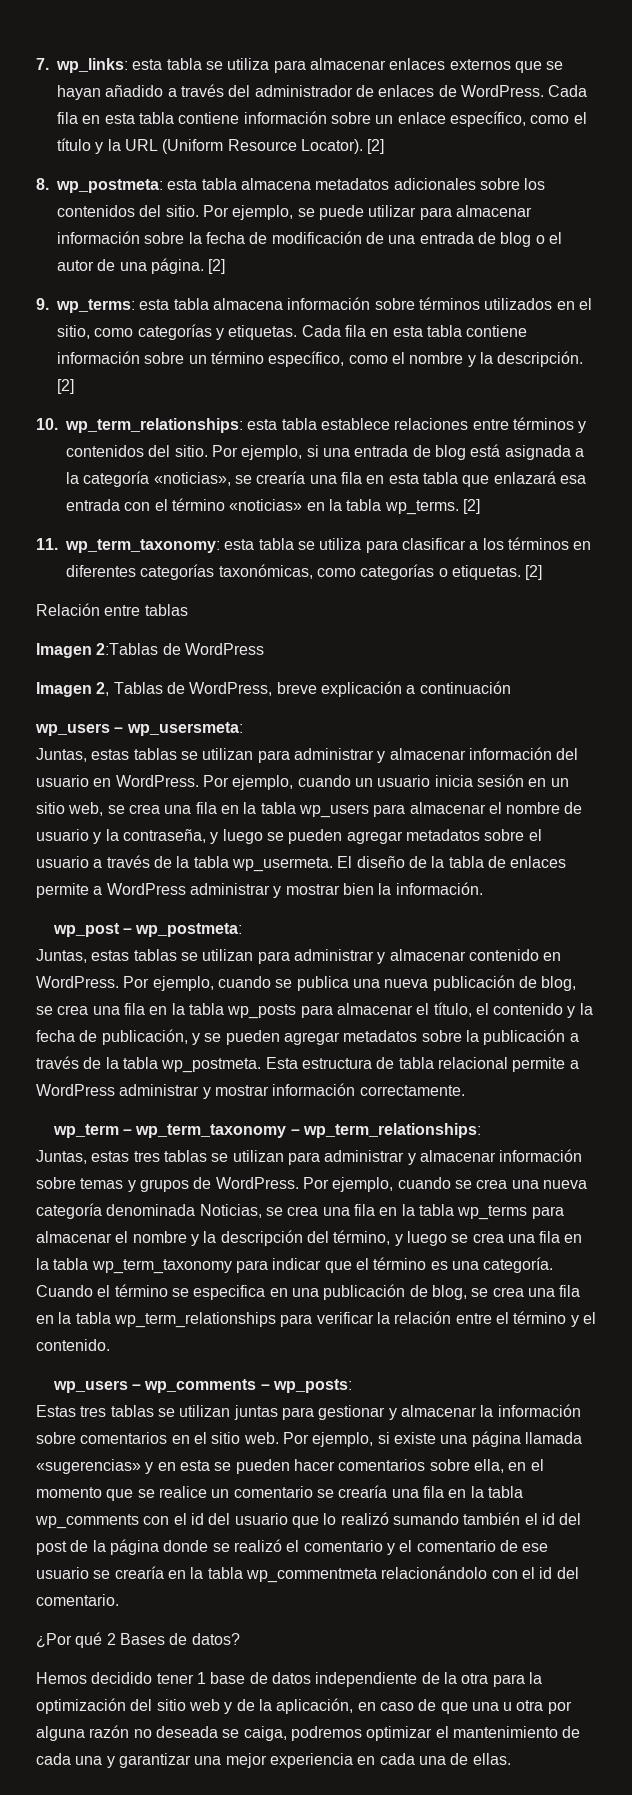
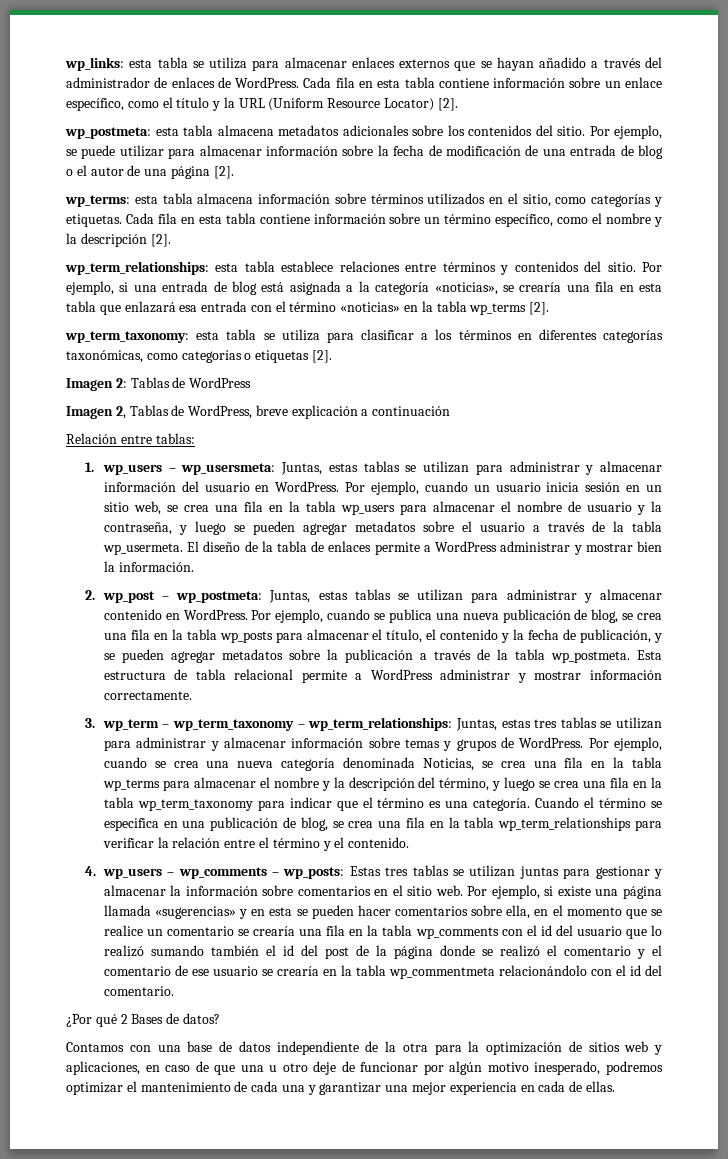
- 7. wp_links: esta tabla se utiliza para almacenar enlaces externos que se hayan añadido a través del administrador de enlaces de WordPress.
+ wp_links: esta tabla se utiliza para almacenar enlaces externos que se hayan añadido a través del administrador de enlaces de WordPress.
- Cada fila en esta tabla contiene información sobre un enlace específico, como el título y la URL (Uniform Resource Locator). [2]
- 8. wp_postmeta: esta tabla almacena metadatos adicionales sobre los contenidos del sitio.
+ Cada fila en esta tabla contiene información sobre un enlace específico, como el título y la URL (Uniform Resource Locator) [2].
+ wp_postmeta: esta tabla almacena metadatos adicionales sobre los contenidos del sitio.
- Por ejemplo, se puede utilizar para almacenar información sobre la fecha de modificación de una entrada de blog o el autor de una página. [2]
- 9. wp_terms: esta tabla almacena información sobre términos utilizados en el sitio, como categorías y etiquetas.
+ Por ejemplo, se puede utilizar para almacenar información sobre la fecha de modificación de una entrada de blog o el autor de una página [2].
+ wp_terms: esta tabla almacena información sobre términos utilizados en el sitio, como categorías y etiquetas.
- Cada fila en esta tabla contiene información sobre un término específico, como el nombre y la descripción. [2]
- 10. wp_term_relationships: esta tabla establece relaciones entre términos y contenidos del sitio.
+ Cada fila en esta tabla contiene información sobre un término específico, como el nombre y la descripción [2].
+ wp_term_relationships: esta tabla establece relaciones entre términos y contenidos del sitio.
- Por ejemplo, si una entrada de blog está asignada a la categoría «noticias», se crearía una fila en esta tabla que enlazará esa entrada con el término «noticias» en la tabla wp_terms. [2]
- 11. wp_term_taxonomy: esta tabla se utiliza para clasificar a los términos en diferentes categorías taxonómicas, como categorías o etiquetas. [2]
- Relación entre tablas
- Imagen 2:Tablas de WordPress
+ Por ejemplo, si una entrada de blog está asignada a la categoría «noticias», se crearía una fila en esta tabla que enlazará esa entrada con el término «noticias» en la tabla wp_terms [2].
+ wp_term_taxonomy: esta tabla se utiliza para clasificar a los términos en diferentes categorías taxonómicas, como categorías o etiquetas [2].
+ Imagen 2: Tablas de WordPress
- wp_users – wp_usersmeta:
- Juntas, estas tablas se utilizan para administrar y almacenar información del usuario en WordPress.
+ Relación entre tablas:
+ 1. wp_users – wp_usersmeta: Juntas, estas tablas se utilizan para administrar y almacenar información del usuario en WordPress.
- wp_post – wp_postmeta:
- Juntas, estas tablas se utilizan para administrar y almacenar contenido en WordPress.
+ 2. wp_post – wp_postmeta: Juntas, estas tablas se utilizan para administrar y almacenar contenido en WordPress.
- wp_term – wp_term_taxonomy – wp_term_relationships:
- Juntas, estas tres tablas se utilizan para administrar y almacenar información sobre temas y grupos de WordPress.
+ 3. wp_term – wp_term_taxonomy – wp_term_relationships: Juntas, estas tres tablas se utilizan para administrar y almacenar información sobre temas y grupos de WordPress.
- wp_users – wp_comments – wp_posts:
- Estas tres tablas se utilizan juntas para gestionar y almacenar la información sobre comentarios en el sitio web.
+ 4. wp_users – wp_comments – wp_posts: Estas tres tablas se utilizan juntas para gestionar y almacenar la información sobre comentarios en el sitio web.
- Hemos decidido tener 1 base de datos independiente de la otra para la optimización del sitio web y de la aplicación, en caso de que una u otra por alguna razón no deseada se caiga, podremos optimizar el mantenimiento de cada una y garantizar una mejor experiencia en cada una de ellas.
+ Contamos con una base de datos independiente de la otra para la optimización de sitios web y aplicaciones, en caso de que una u otro deje de funcionar por algún motivo inesperado, podremos optimizar el mantenimiento de cada una y garantizar una mejor experiencia en cada de ellas.

